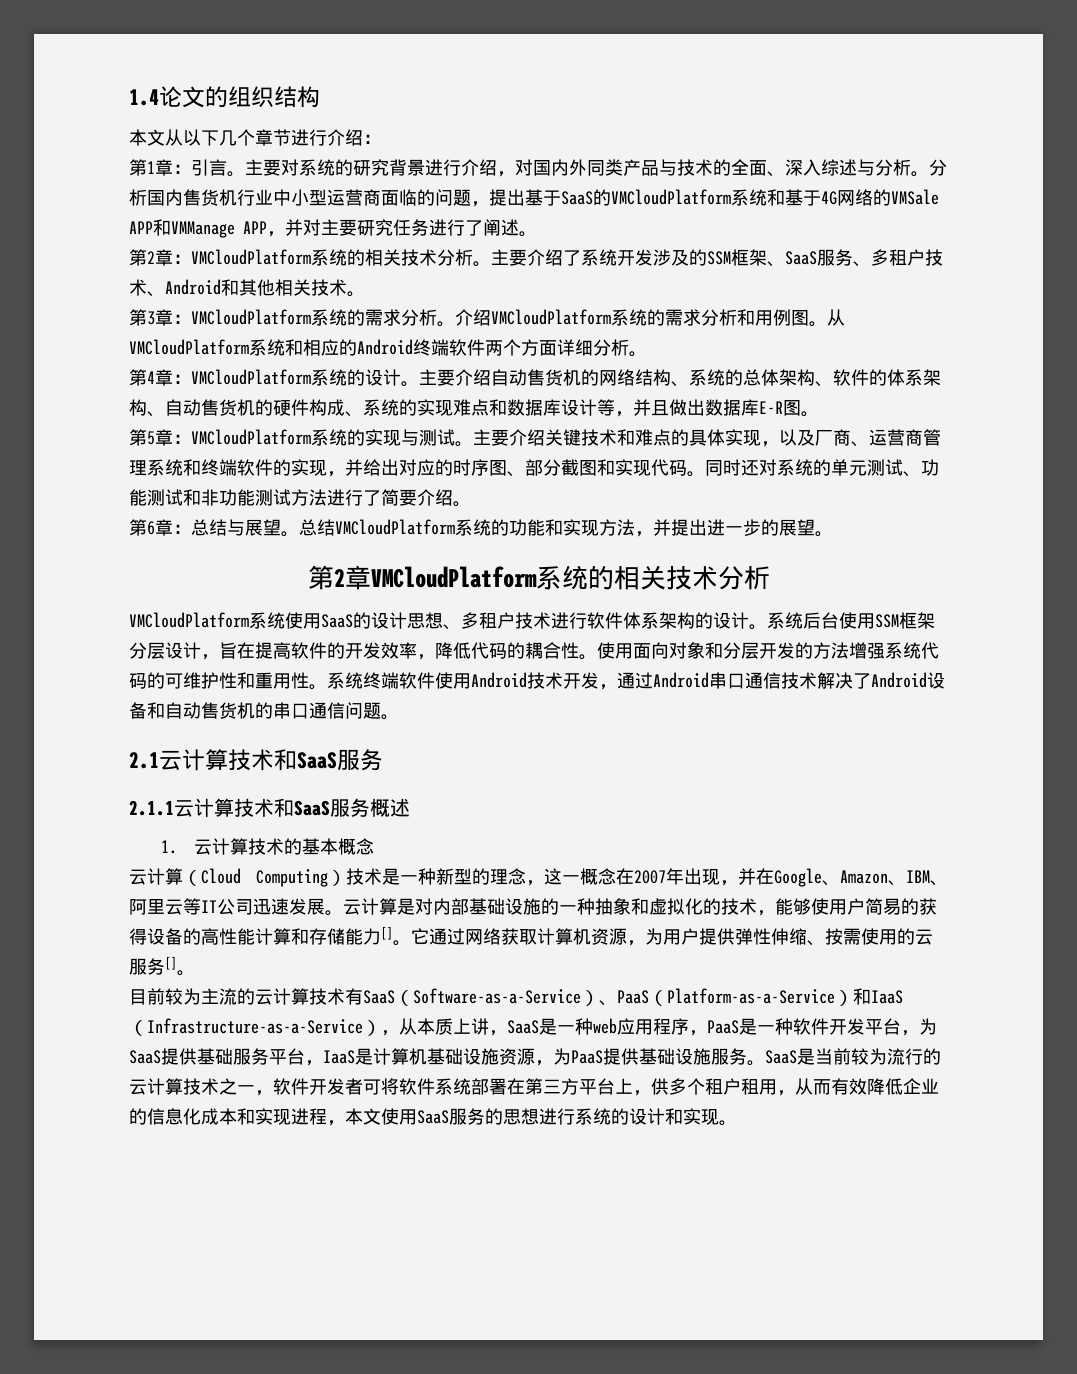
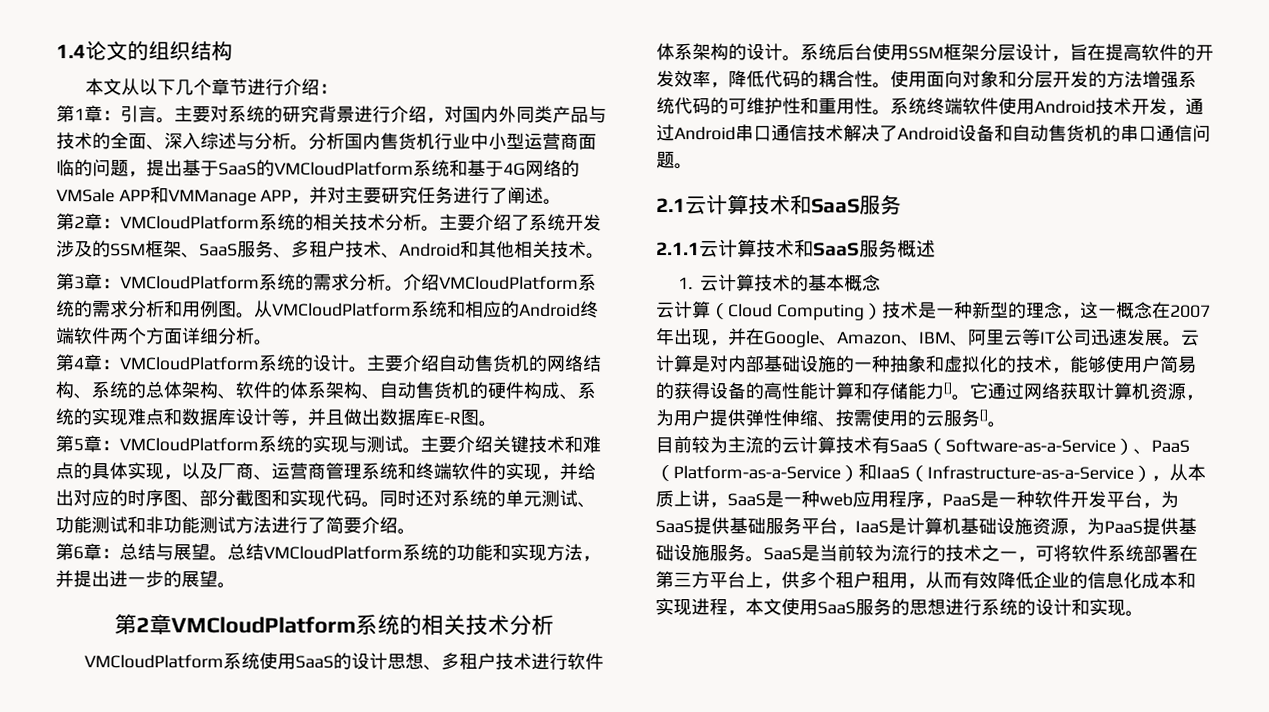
- SaaS是当前较为流行的云计算技术之一，软件开发者可将软件系统部署在第三方平台上，供多个租户租用，从而有效降低企业的信息化成本和实现进程，本文使用SaaS服务的思想进行系统的设计和实现。
+ SaaS是当前较为流行的技术之一，可将软件系统部署在第三方平台上，供多个租户租用，从而有效降低企业的信息化成本和实现进程，本文使用SaaS服务的思想进行系统的设计和实现。

